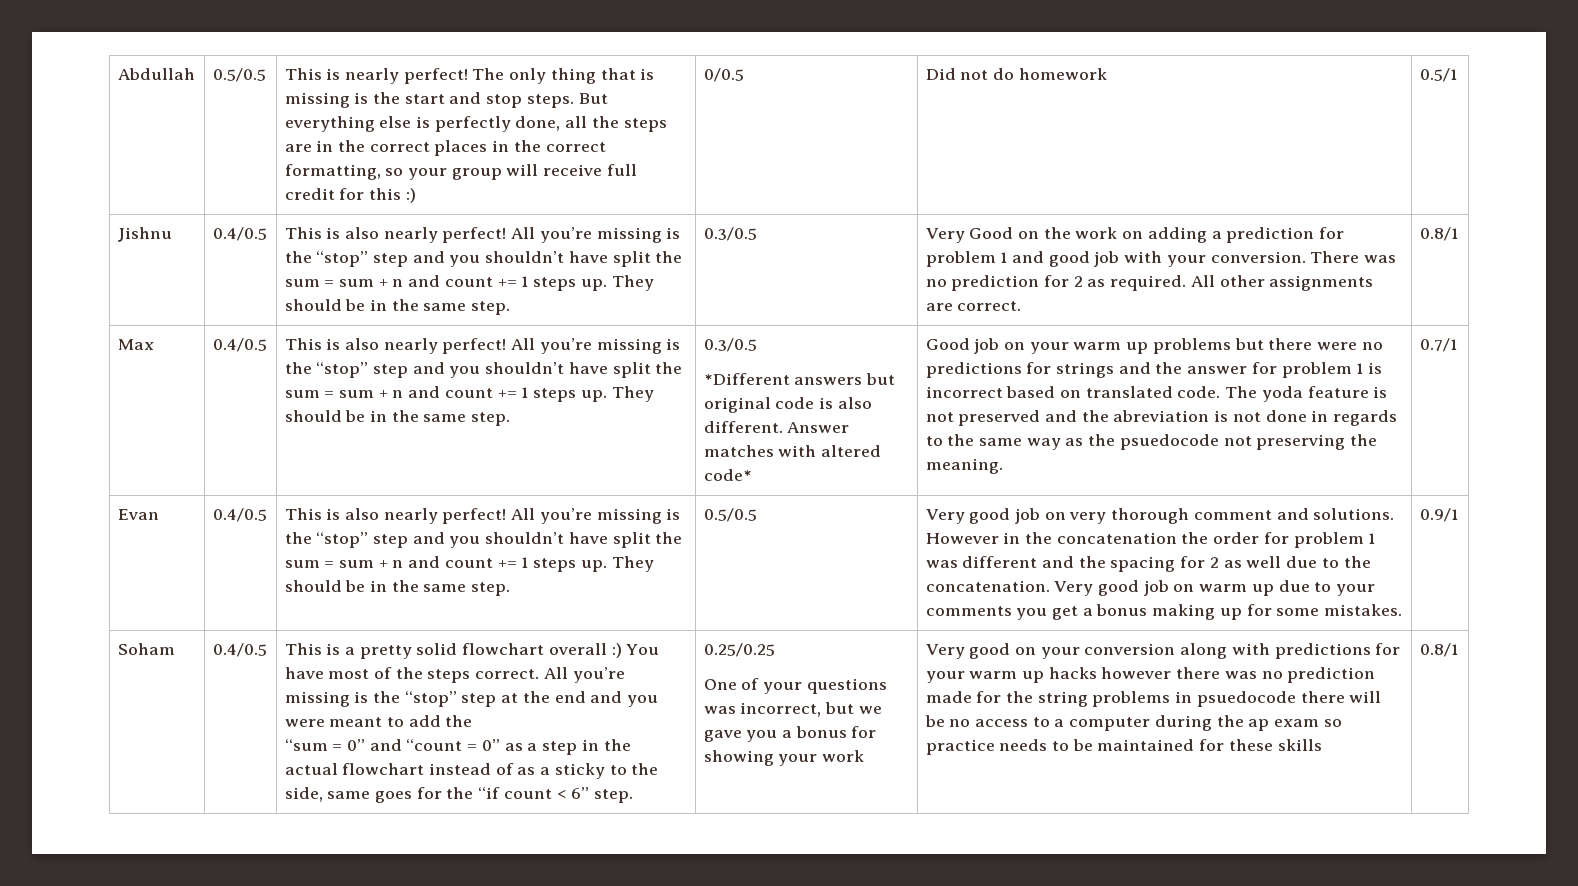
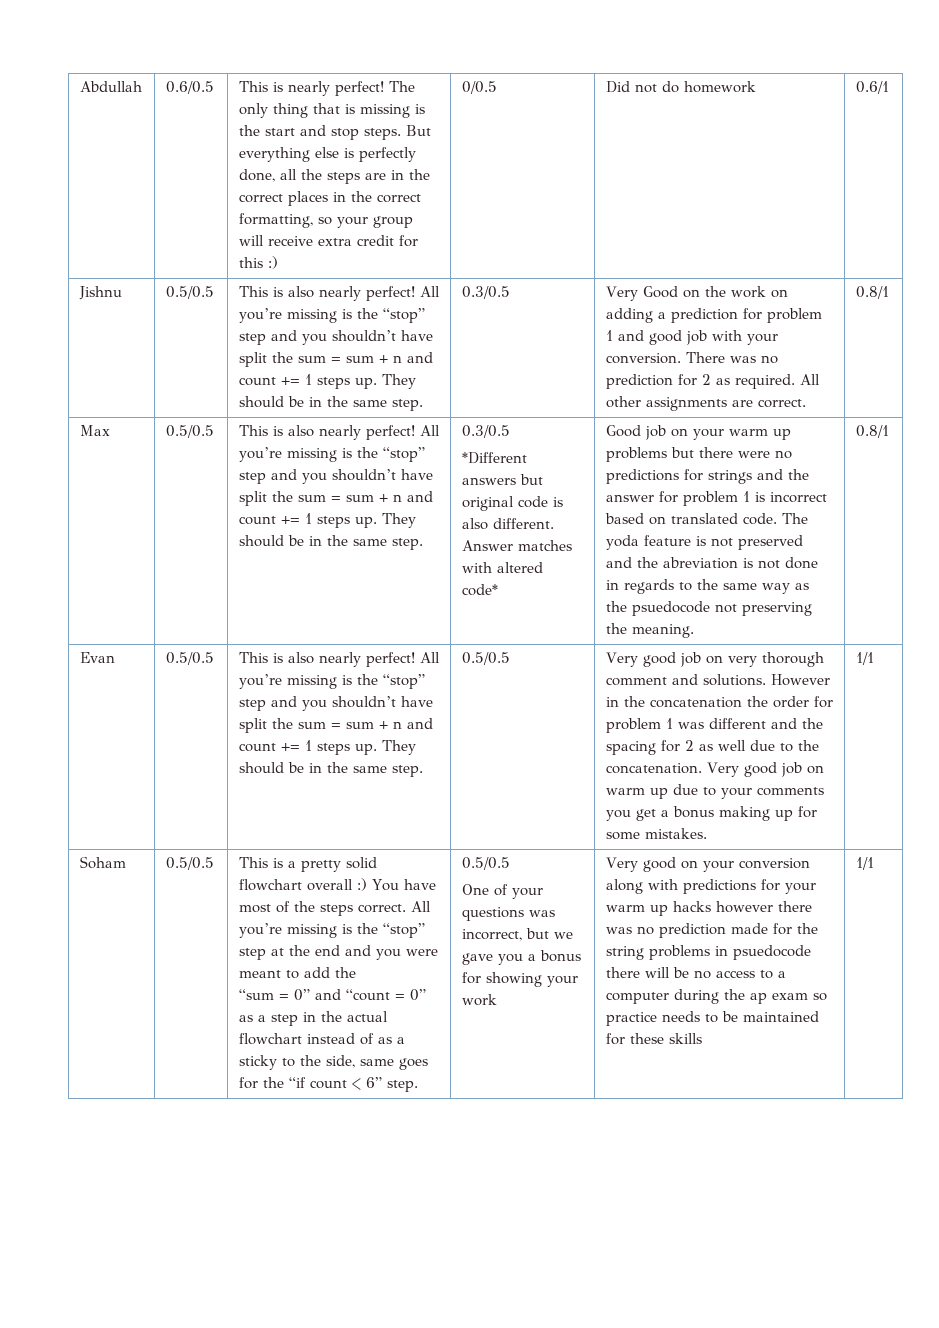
- Abdullah | 0.5/0.5
+ Abdullah | 0.6/0.5
- But everything else is perfectly done, all the steps are in the correct places in the correct formatting, so your group will receive full credit for this :)
+ But everything else is perfectly done, all the steps are in the correct places in the correct formatting, so your group will receive extra credit for this :)
- 0.5/1
+ 0.6/1
- Jishnu | 0.4/0.5
+ Jishnu | 0.5/0.5
- Max | 0.4/0.5
+ Max | 0.5/0.5
- The yoda feature is not preserved and the abreviation is not done in regards to the same way as the psuedocode not preserving the meaning. | 0.7/1
+ The yoda feature is not preserved and the abreviation is not done in regards to the same way as the psuedocode not preserving the meaning. | 0.8/1
- Evan | 0.4/0.5
+ Evan | 0.5/0.5
- Very good job on warm up due to your comments you get a bonus making up for some mistakes. | 0.9/1
+ Very good job on warm up due to your comments you get a bonus making up for some mistakes. | 1/1
- Soham | 0.4/0.5
+ Soham | 0.5/0.5
- “sum = 0” and “count = 0” as a step in the actual flowchart instead of as a sticky to the side, same goes for the “if count < 6” step. | 0.25/0.25
+ “sum = 0” and “count = 0” as a step in the actual flowchart instead of as a sticky to the side, same goes for the “if count < 6” step. | 0.5/0.5
- Very good on your conversion along with predictions for your warm up hacks however there was no prediction made for the string problems in psuedocode there will be no access to a computer during the ap exam so practice needs to be maintained for these skills | 0.8/1
+ Very good on your conversion along with predictions for your warm up hacks however there was no prediction made for the string problems in psuedocode there will be no access to a computer during the ap exam so practice needs to be maintained for these skills | 1/1

